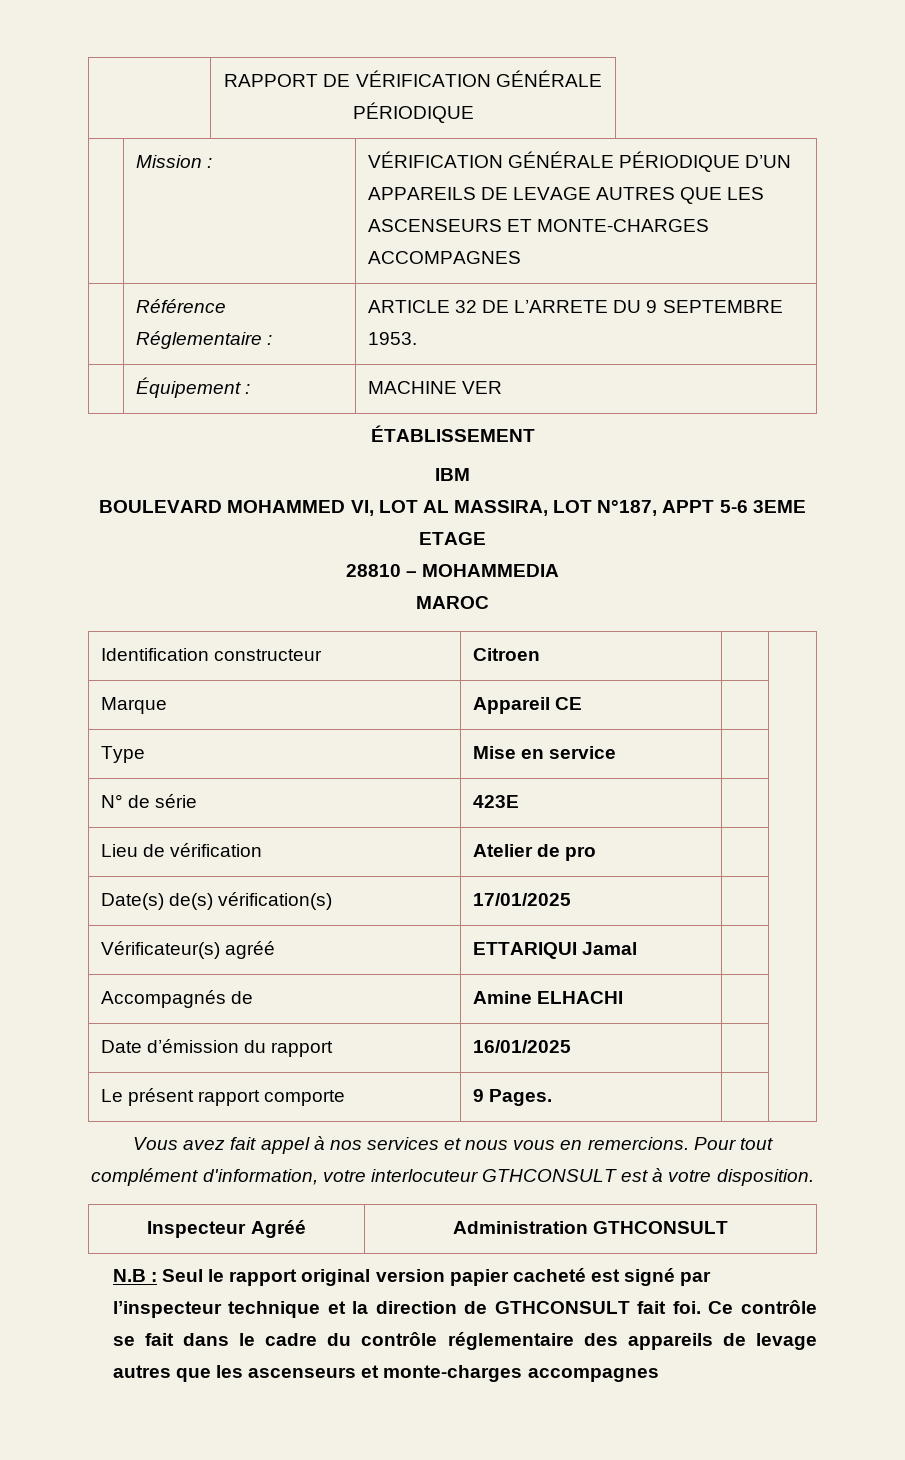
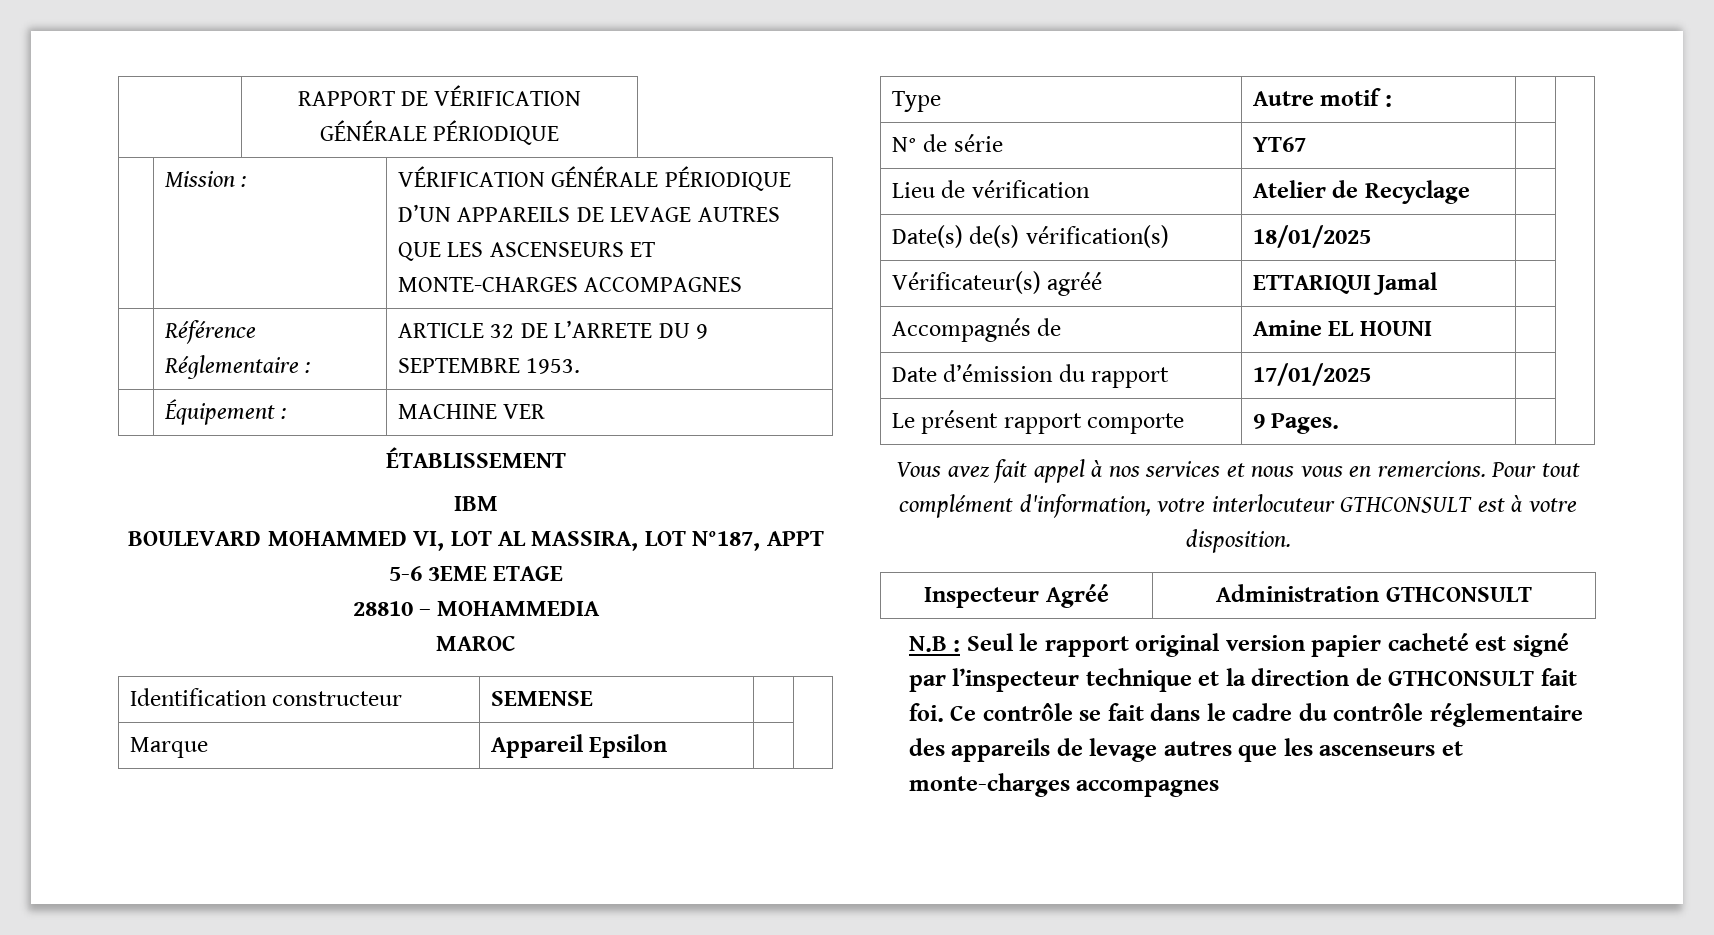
- Identification constructeur | Citroen | |
+ Identification constructeur | SEMENSE | |
- Marque | Appareil CE | |
+ Marque | Appareil Epsilon | |
- Type | Mise en service | |
+ Type | Autre motif : | |
- N° de série | 423E | |
+ N° de série | YT67 | |
- Lieu de vérification | Atelier de pro | |
+ Lieu de vérification | Atelier de Recyclage | |
- Date(s) de(s) vérification(s) | 17/01/2025 | |
+ Date(s) de(s) vérification(s) | 18/01/2025 | |
- Accompagnés de | Amine ELHACHI | |
+ Accompagnés de | Amine EL HOUNI | |
- Date d’émission du rapport | 16/01/2025 | |
+ Date d’émission du rapport | 17/01/2025 | |

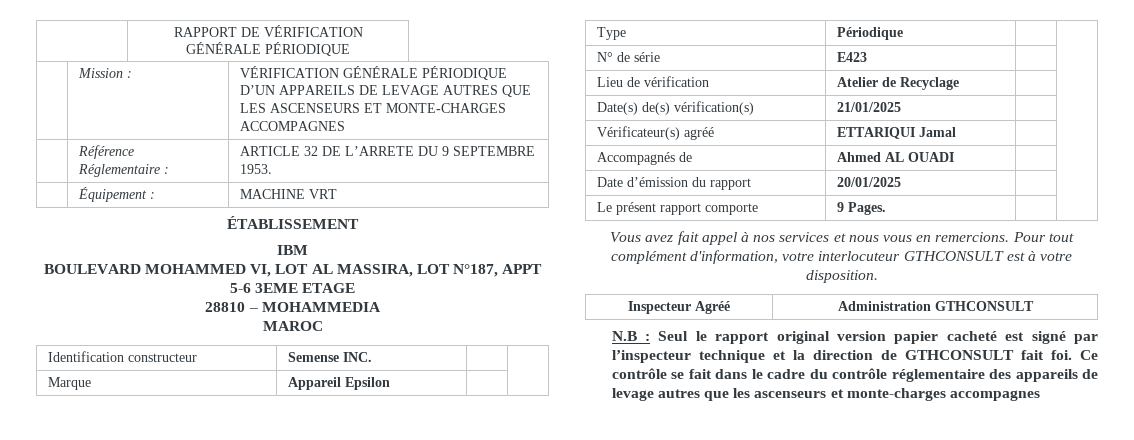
- | Équipement : | MACHINE VER
+ | Équipement : | MACHINE VRT
- Identification constructeur | SEMENSE | |
+ Identification constructeur | Semense INC. | |
- Type | Autre motif : | |
+ Type | Périodique | |
- N° de série | YT67 | |
+ N° de série | E423 | |
- Date(s) de(s) vérification(s) | 18/01/2025 | |
+ Date(s) de(s) vérification(s) | 21/01/2025 | |
- Accompagnés de | Amine EL HOUNI | |
+ Accompagnés de | Ahmed AL OUADI | |
- Date d’émission du rapport | 17/01/2025 | |
+ Date d’émission du rapport | 20/01/2025 | |

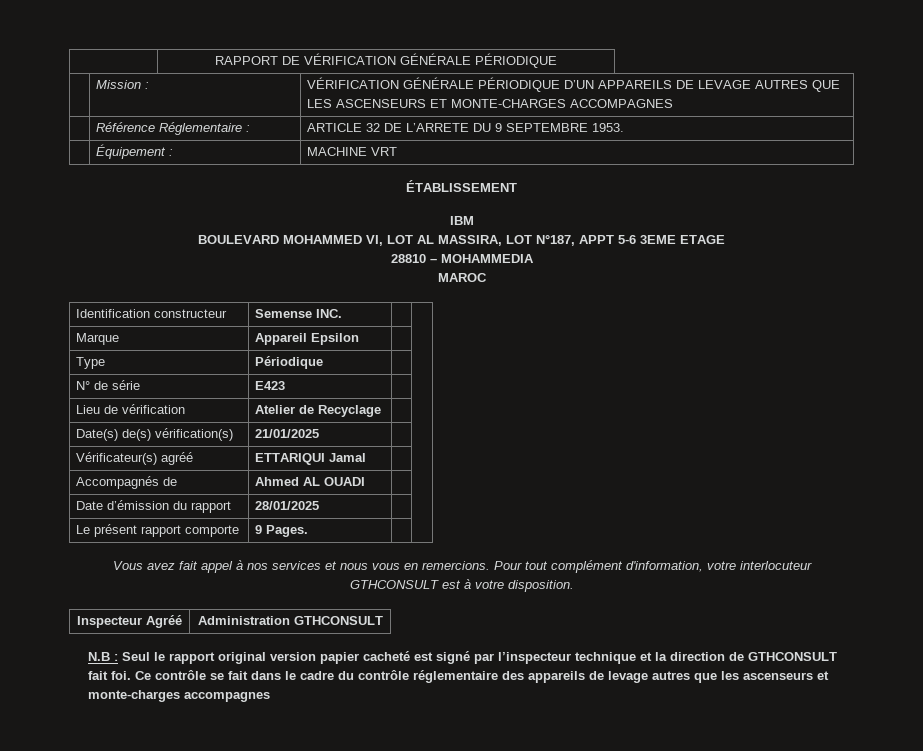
- Date d’émission du rapport | 20/01/2025 | |
+ Date d’émission du rapport | 28/01/2025 | |

